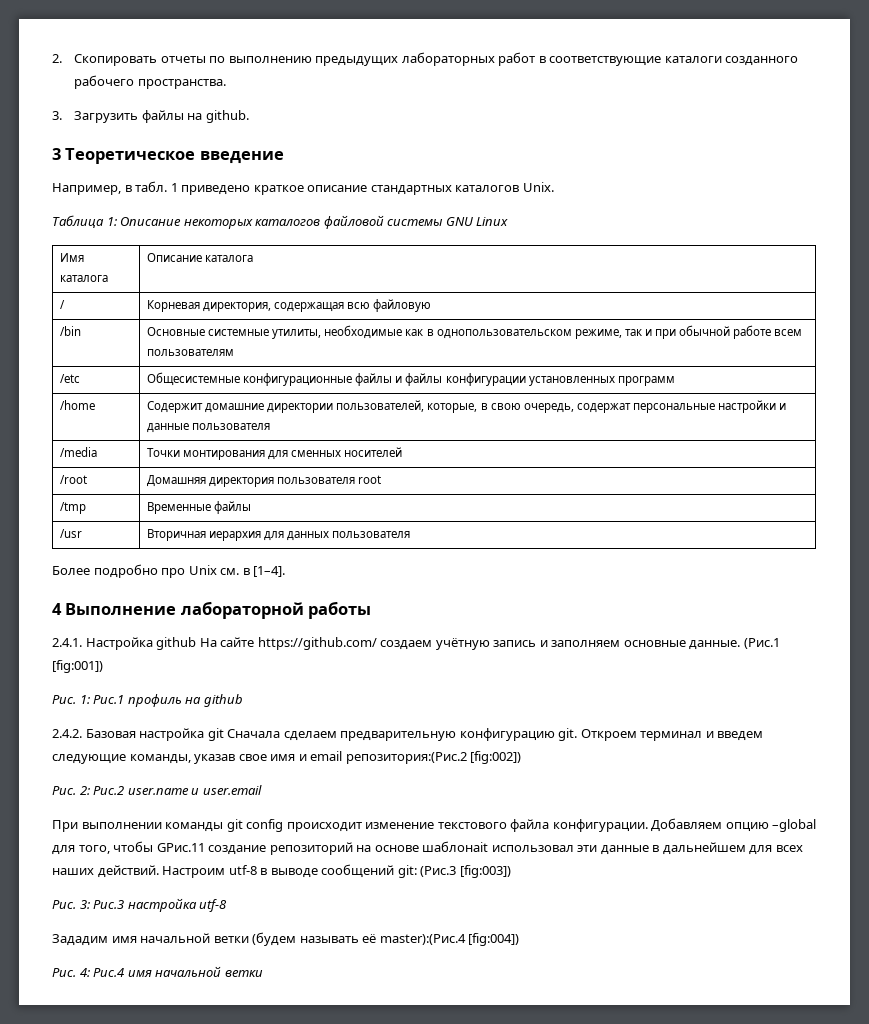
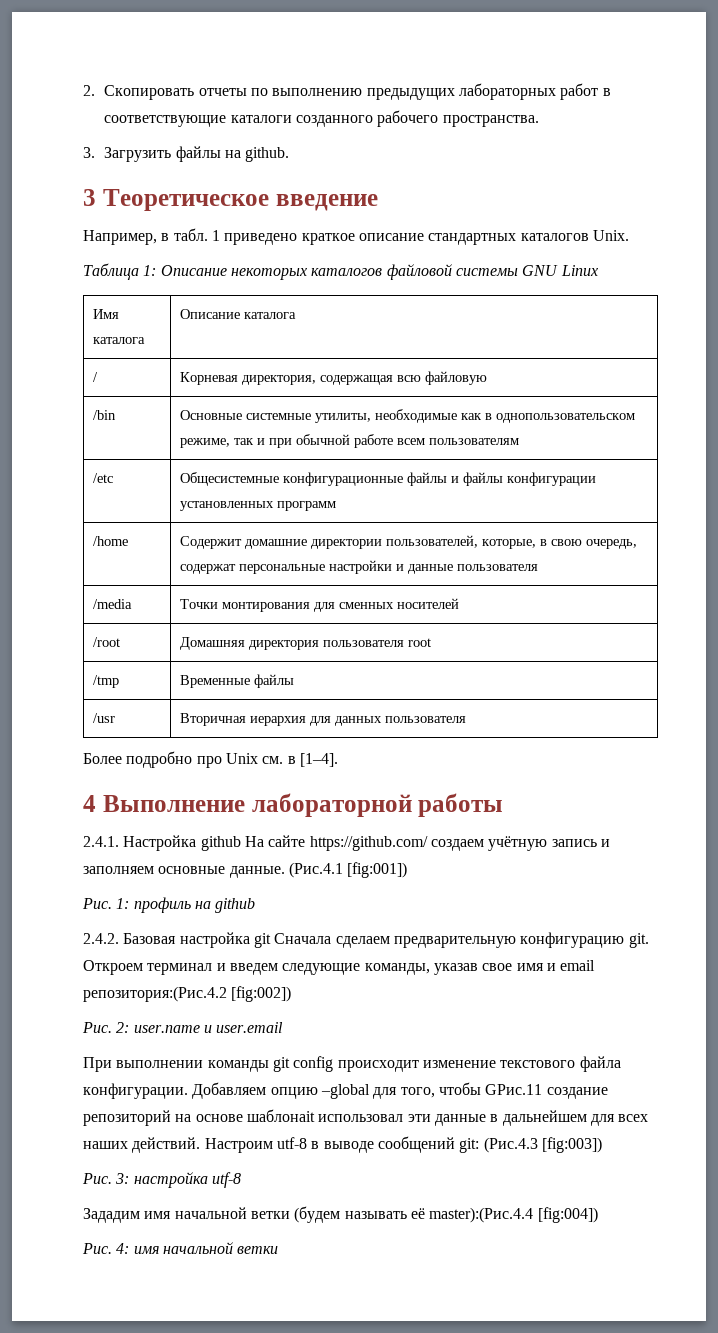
- (Рис.1 [fig:001])
+ (Рис.4.1 [fig:001])
- Рис. 1: Рис.1 профиль на github
+ Рис. 1: профиль на github
- Откроем терминал и введем следующие команды, указав свое имя и email репозитория:(Рис.2 [fig:002])
+ Откроем терминал и введем следующие команды, указав свое имя и email репозитория:(Рис.4.2 [fig:002])
- Рис. 2: Рис.2 user.name и user.email
+ Рис. 2: user.name и user.email
- Настроим utf-8 в выводе сообщений git: (Рис.3 [fig:003])
+ Настроим utf-8 в выводе сообщений git: (Рис.4.3 [fig:003])
- Рис. 3: Рис.3 настройка utf-8
+ Рис. 3: настройка utf-8
- Зададим имя начальной ветки (будем называть её master):(Рис.4 [fig:004])
+ Зададим имя начальной ветки (будем называть её master):(Рис.4.4 [fig:004])
- Рис. 4: Рис.4 имя начальной ветки
+ Рис. 4: имя начальной ветки

